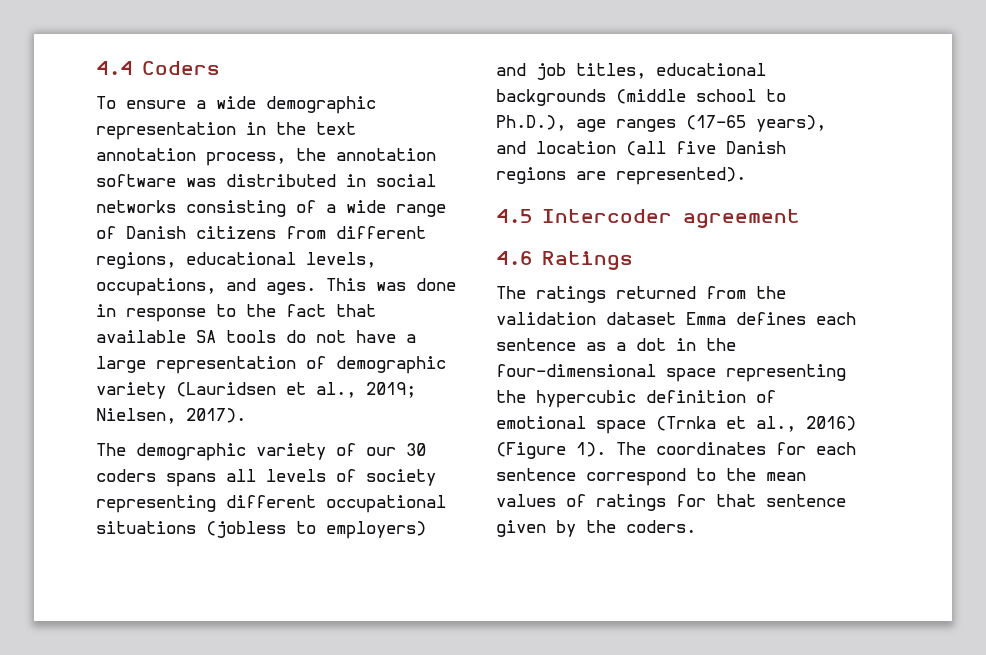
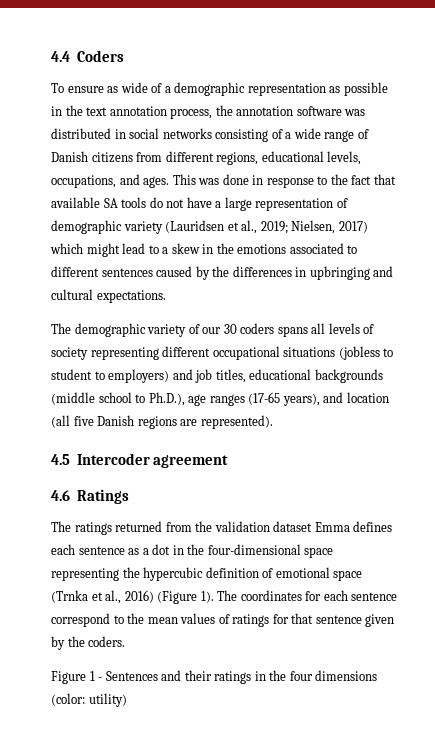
- To ensure a wide demographic representation in the text annotation process, the annotation software was distributed in social networks consisting of a wide range of Danish citizens from different regions, educational levels, occupations, and ages.
+ To ensure as wide of a demographic representation as possible in the text annotation process, the annotation software was distributed in social networks consisting of a wide range of Danish citizens from different regions, educational levels, occupations, and ages.
- This was done in response to the fact that available SA tools do not have a large representation of demographic variety (Lauridsen et al., 2019; Nielsen, 2017).
+ This was done in response to the fact that available SA tools do not have a large representation of demographic variety (Lauridsen et al., 2019; Nielsen, 2017) which might lead to a skew in the emotions associated to different sentences caused by the differences in upbringing and cultural expectations.
- The demographic variety of our 30 coders spans all levels of society representing different occupational situations (jobless to employers) and job titles, educational backgrounds (middle school to Ph.D.), age ranges (17-65 years), and location (all five Danish regions are represented).
+ The demographic variety of our 30 coders spans all levels of society representing different occupational situations (jobless to student to employers) and job titles, educational backgrounds (middle school to Ph.D.), age ranges (17-65 years), and location (all five Danish regions are represented).
+ Figure 1 - Sentences and their ratings in the four dimensions (color: utility)

